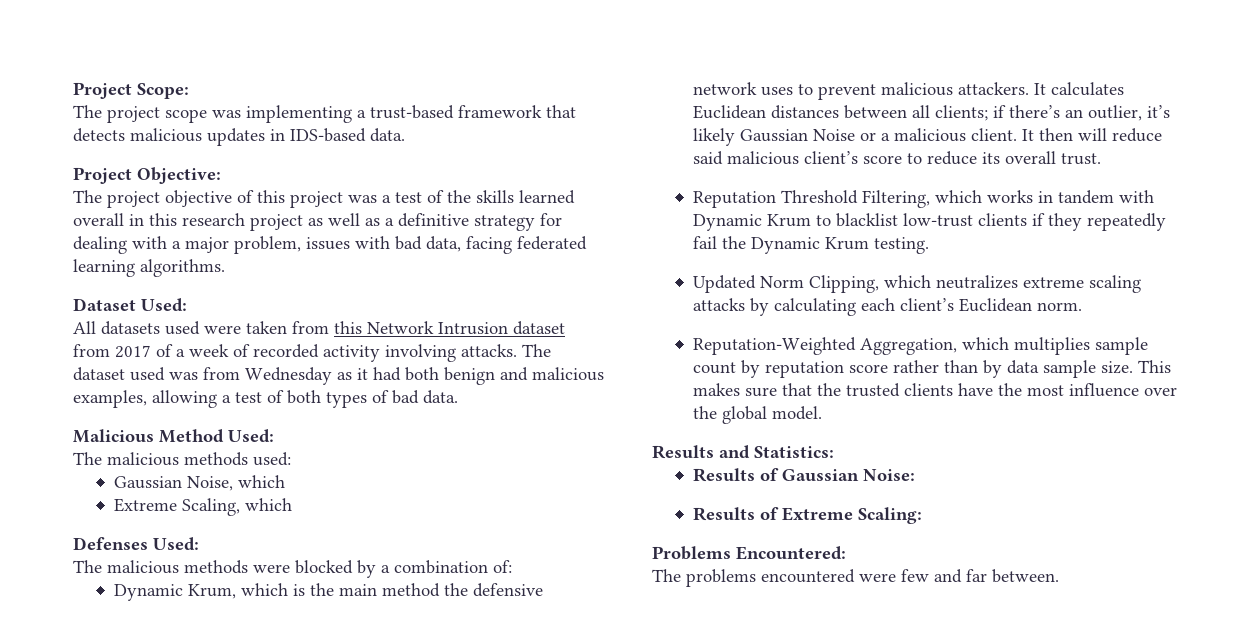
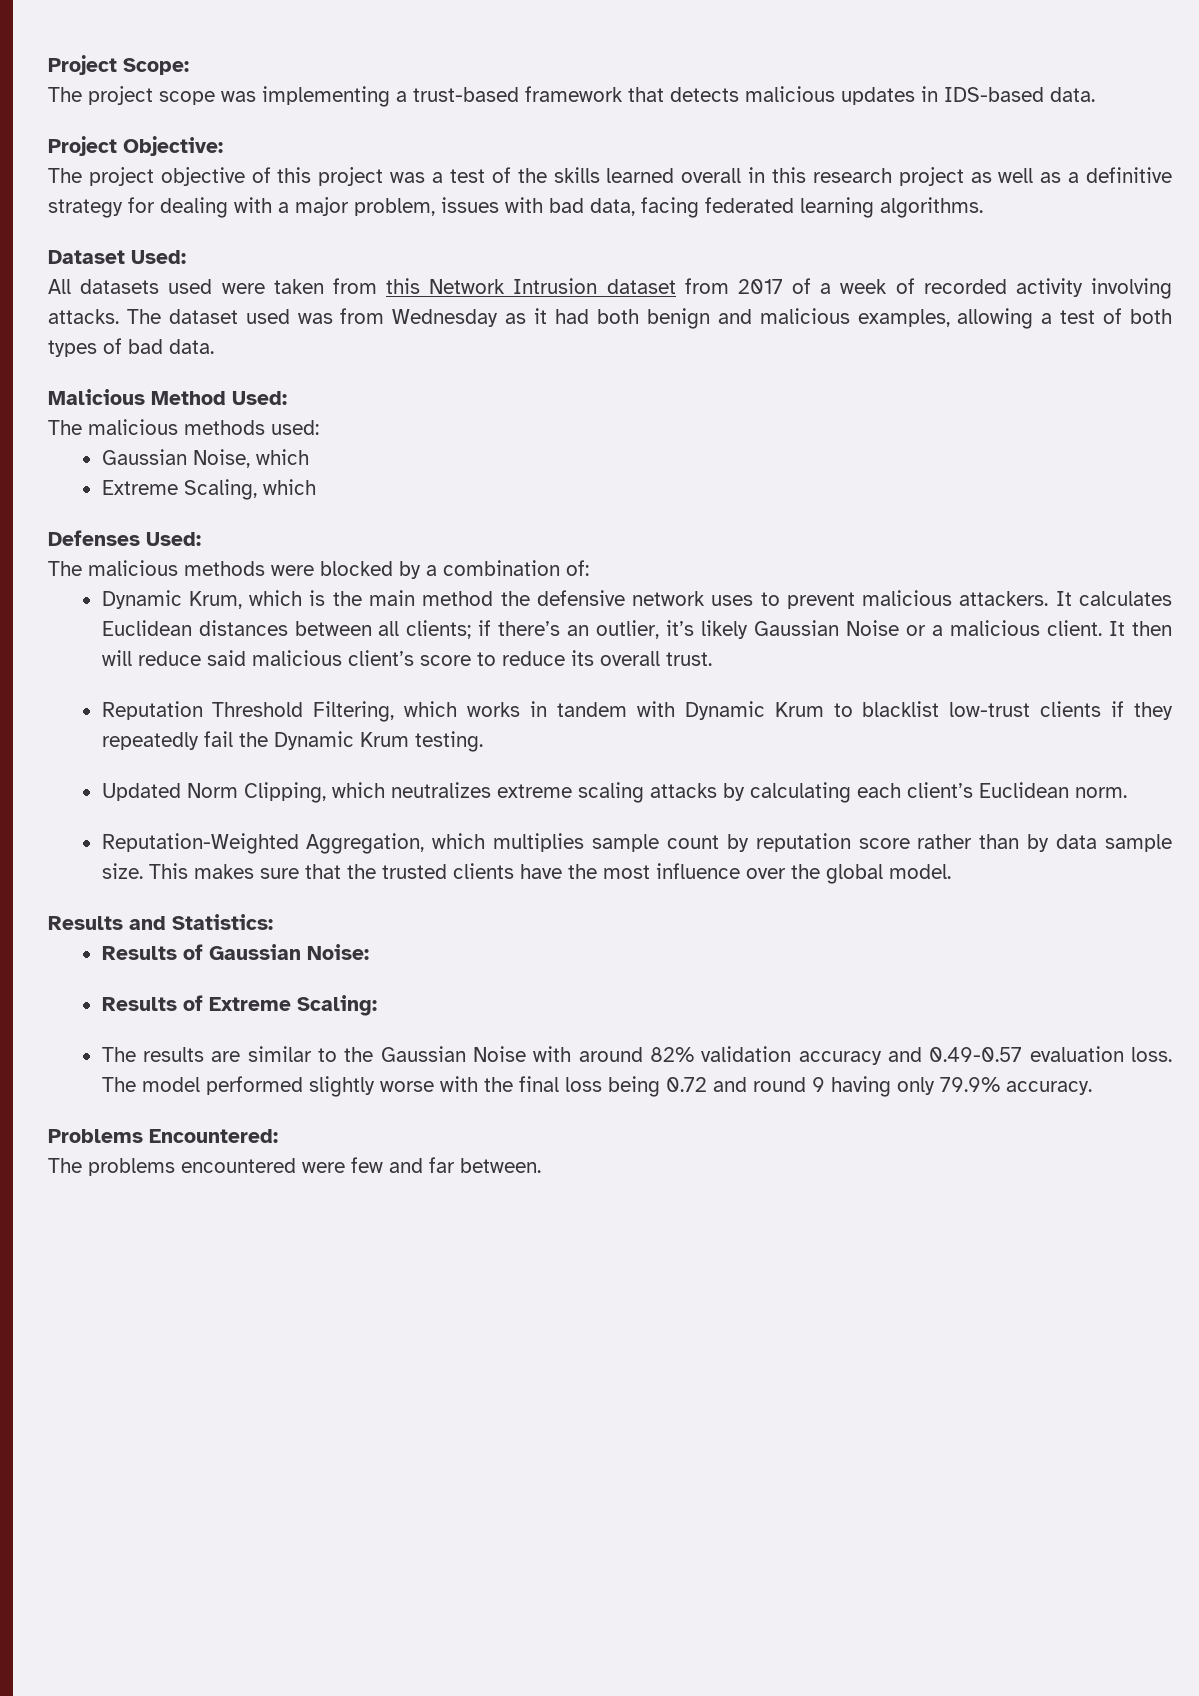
+ The results are similar to the Gaussian Noise with around 82% validation accuracy and 0.49-0.57 evaluation loss. The model performed slightly worse with the final loss being 0.72 and round 9 having only 79.9% accuracy.

